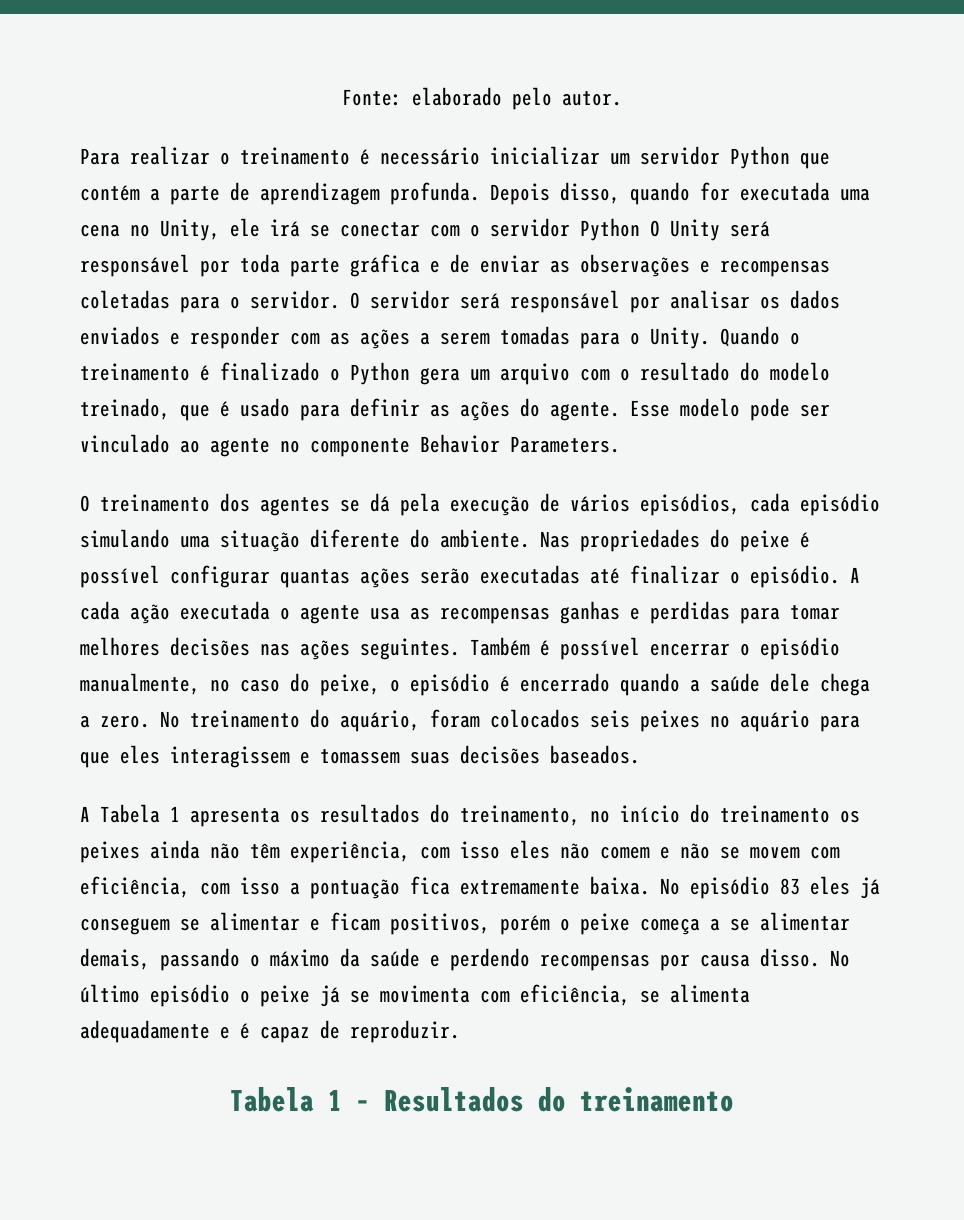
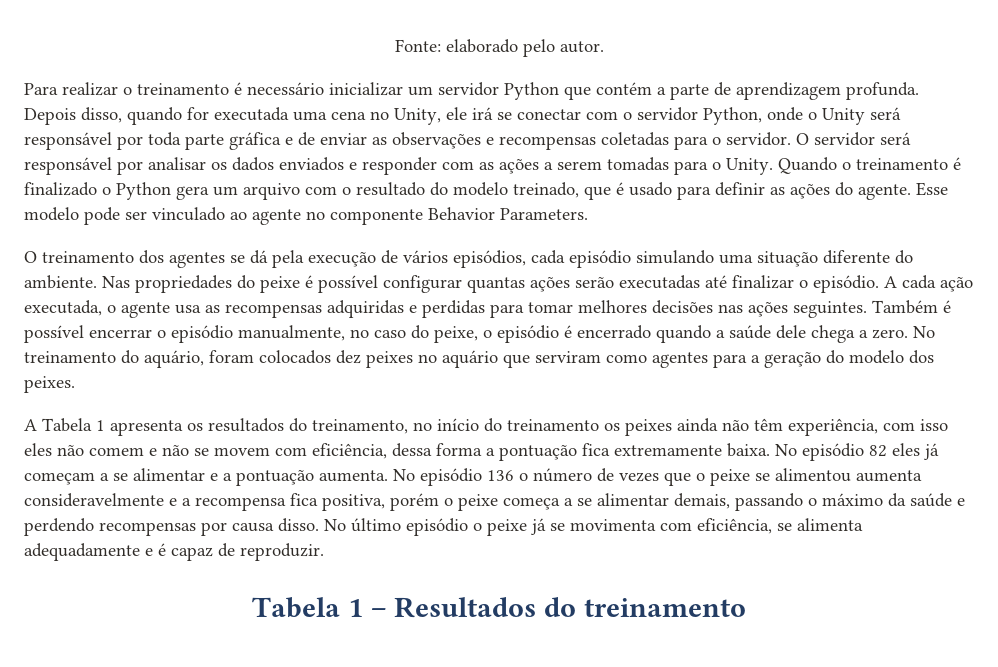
- Depois disso, quando for executada uma cena no Unity, ele irá se conectar com o servidor Python O Unity será responsável por toda parte gráfica e de enviar as observações e recompensas coletadas para o servidor.
+ Depois disso, quando for executada uma cena no Unity, ele irá se conectar com o servidor Python, onde o Unity será responsável por toda parte gráfica e de enviar as observações e recompensas coletadas para o servidor.
- A cada ação executada o agente usa as recompensas ganhas e perdidas para tomar melhores decisões nas ações seguintes.
+ A cada ação executada, o agente usa as recompensas adquiridas e perdidas para tomar melhores decisões nas ações seguintes.
- No treinamento do aquário, foram colocados seis peixes no aquário para que eles interagissem e tomassem suas decisões baseados.
+ No treinamento do aquário, foram colocados dez peixes no aquário que serviram como agentes para a geração do modelo dos peixes.
- A Tabela 1 apresenta os resultados do treinamento, no início do treinamento os peixes ainda não têm experiência, com isso eles não comem e não se movem com eficiência, com isso a pontuação fica extremamente baixa.
+ A Tabela 1 apresenta os resultados do treinamento, no início do treinamento os peixes ainda não têm experiência, com isso eles não comem e não se movem com eficiência, dessa forma a pontuação fica extremamente baixa.
- No episódio 83 eles já conseguem se alimentar e ficam positivos, porém o peixe começa a se alimentar demais, passando o máximo da saúde e perdendo recompensas por causa disso.
+ No episódio 82 eles já começam a se alimentar e a pontuação aumenta. No episódio 136 o número de vezes que o peixe se alimentou aumenta consideravelmente e a recompensa fica positiva, porém o peixe começa a se alimentar demais, passando o máximo da saúde e perdendo recompensas por causa disso.

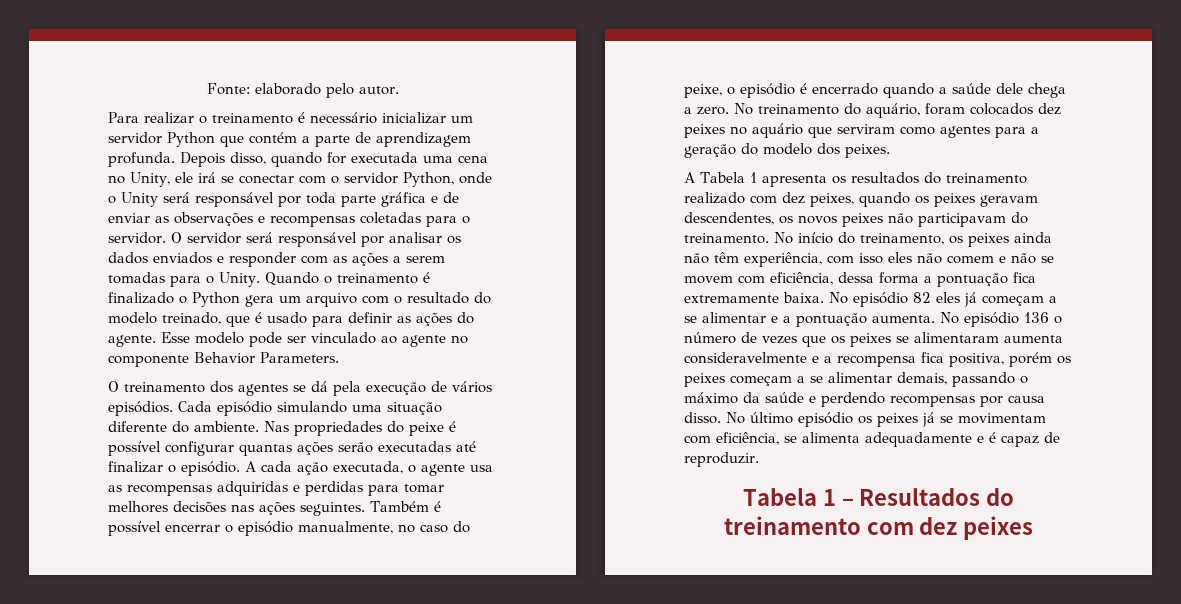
- O treinamento dos agentes se dá pela execução de vários episódios, cada episódio simulando uma situação diferente do ambiente.
+ O treinamento dos agentes se dá pela execução de vários episódios. Cada episódio simulando uma situação diferente do ambiente.
- A Tabela 1 apresenta os resultados do treinamento, no início do treinamento os peixes ainda não têm experiência, com isso eles não comem e não se movem com eficiência, dessa forma a pontuação fica extremamente baixa.
+ A Tabela 1 apresenta os resultados do treinamento realizado com dez peixes, quando os peixes geravam descendentes, os novos peixes não participavam do treinamento. No início do treinamento, os peixes ainda não têm experiência, com isso eles não comem e não se movem com eficiência, dessa forma a pontuação fica extremamente baixa.
- No episódio 136 o número de vezes que o peixe se alimentou aumenta consideravelmente e a recompensa fica positiva, porém o peixe começa a se alimentar demais, passando o máximo da saúde e perdendo recompensas por causa disso.
+ No episódio 136 o número de vezes que os peixes se alimentaram aumenta consideravelmente e a recompensa fica positiva, porém os peixes começam a se alimentar demais, passando o máximo da saúde e perdendo recompensas por causa disso.
- No último episódio o peixe já se movimenta com eficiência, se alimenta adequadamente e é capaz de reproduzir.
+ No último episódio os peixes já se movimentam com eficiência, se alimenta adequadamente e é capaz de reproduzir.
- Tabela 1 – Resultados do treinamento
+ Tabela 1 – Resultados do treinamento com dez peixes

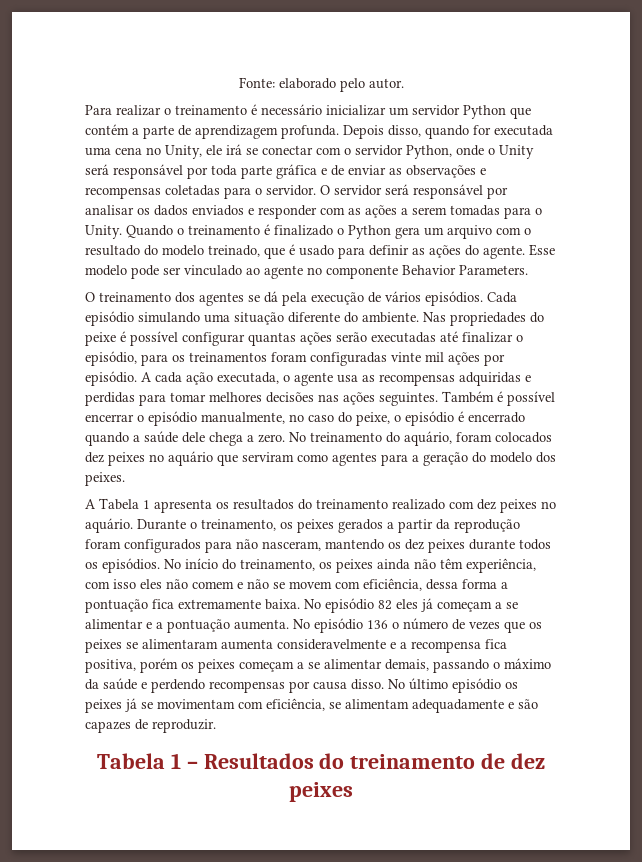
- Nas propriedades do peixe é possível configurar quantas ações serão executadas até finalizar o episódio.
+ Nas propriedades do peixe é possível configurar quantas ações serão executadas até finalizar o episódio, para os treinamentos foram configuradas vinte mil ações por episódio.
- A Tabela 1 apresenta os resultados do treinamento realizado com dez peixes, quando os peixes geravam descendentes, os novos peixes não participavam do treinamento.
+ A Tabela 1 apresenta os resultados do treinamento realizado com dez peixes no aquário. Durante o treinamento, os peixes gerados a partir da reprodução foram configurados para não nasceram, mantendo os dez peixes durante todos os episódios.
- No último episódio os peixes já se movimentam com eficiência, se alimenta adequadamente e é capaz de reproduzir.
+ No último episódio os peixes já se movimentam com eficiência, se alimentam adequadamente e são capazes de reproduzir.
- Tabela 1 – Resultados do treinamento com dez peixes
+ Tabela 1 – Resultados do treinamento de dez peixes

